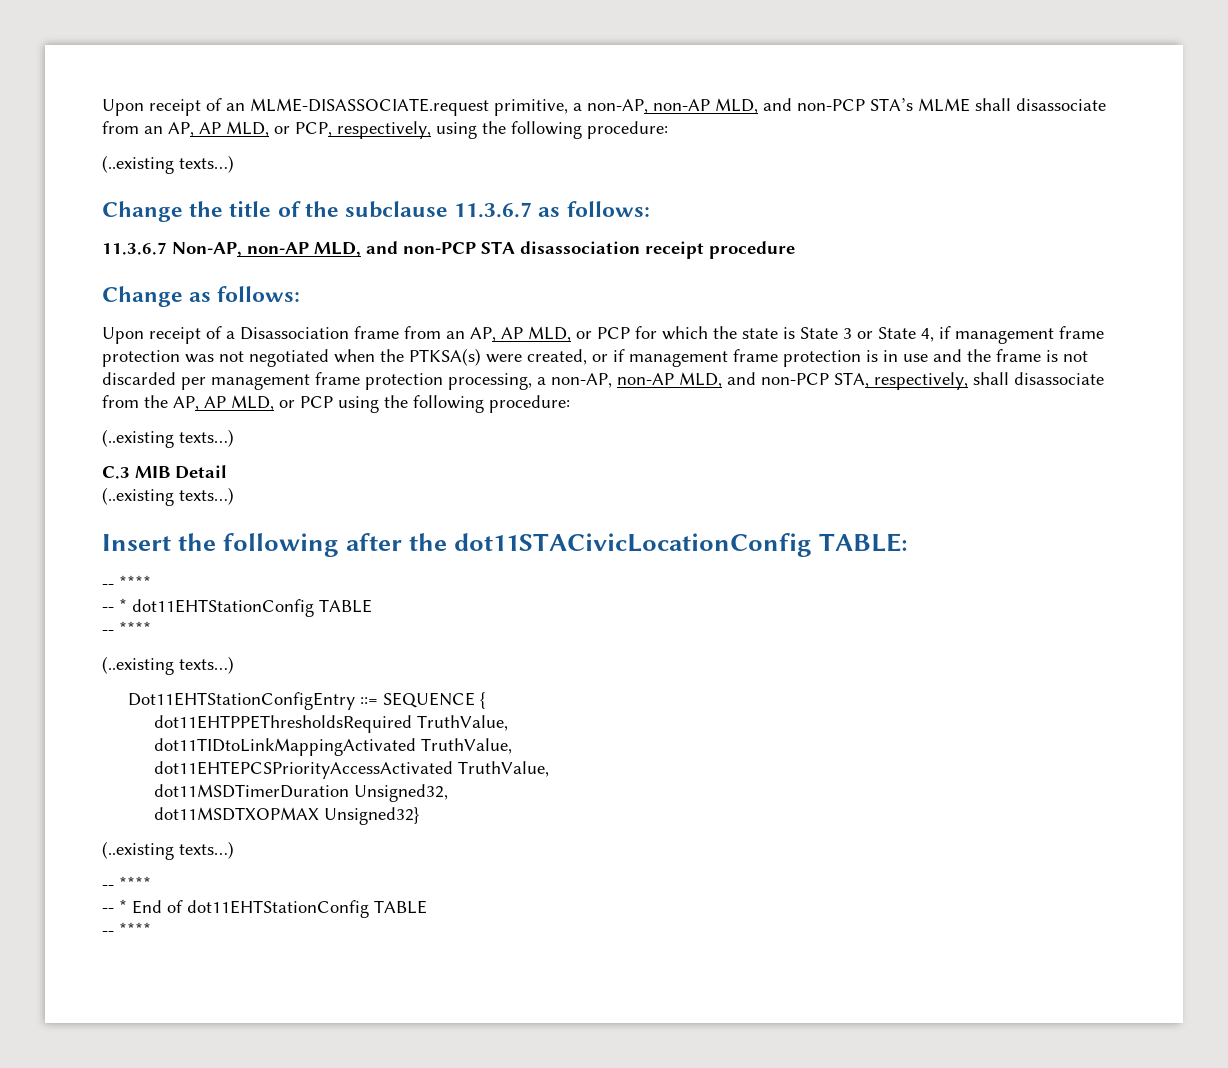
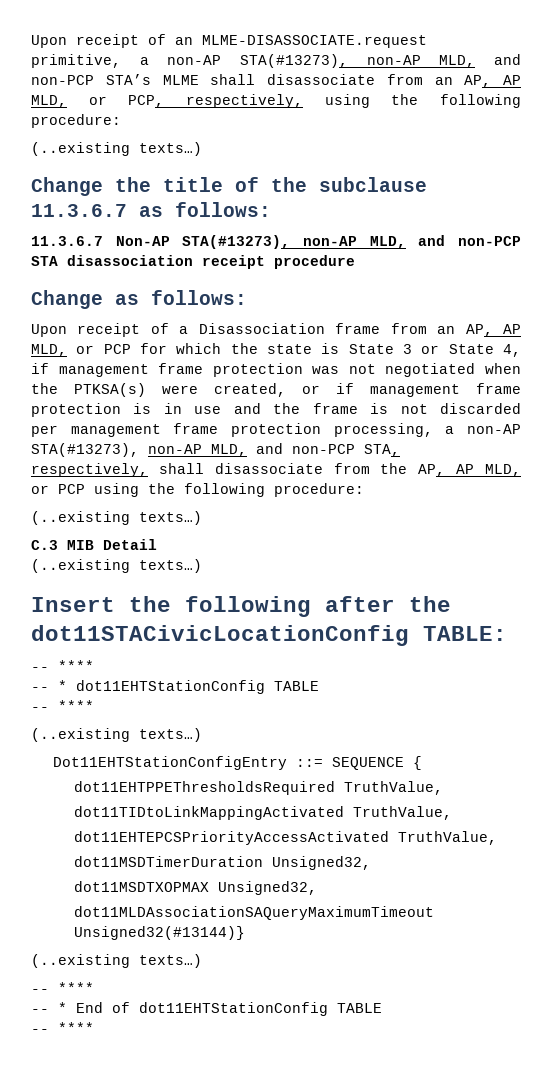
- Upon receipt of an MLME-DISASSOCIATE.request primitive, a non-AP, non-AP MLD, and non-PCP STA’s MLME shall disassociate from an AP, AP MLD, or PCP, respectively, using the following procedure:
+ Upon receipt of an MLME-DISASSOCIATE.request primitive, a non-AP STA(#13273), non-AP MLD, and non-PCP STA’s MLME shall disassociate from an AP, AP MLD, or PCP, respectively, using the following procedure:
- 11.3.6.7 Non-AP, non-AP MLD, and non-PCP STA disassociation receipt procedure
+ 11.3.6.7 Non-AP STA(#13273), non-AP MLD, and non-PCP STA disassociation receipt procedure
- Upon receipt of a Disassociation frame from an AP, AP MLD, or PCP for which the state is State 3 or State 4, if management frame protection was not negotiated when the PTKSA(s) were created, or if management frame protection is in use and the frame is not discarded per management frame protection processing, a non-AP, non-AP MLD, and non-PCP STA, respectively, shall disassociate from the AP, AP MLD, or PCP using the following procedure:
+ Upon receipt of a Disassociation frame from an AP, AP MLD, or PCP for which the state is State 3 or State 4, if management frame protection was not negotiated when the PTKSA(s) were created, or if management frame protection is in use and the frame is not discarded per management frame protection processing, a non-AP STA(#13273), non-AP MLD, and non-PCP STA, respectively, shall disassociate from the AP, AP MLD, or PCP using the following procedure:
- dot11MSDTXOPMAX Unsigned32}
+ dot11MSDTXOPMAX Unsigned32,
+ dot11MLDAssociationSAQueryMaximumTimeout Unsigned32(#13144)}

